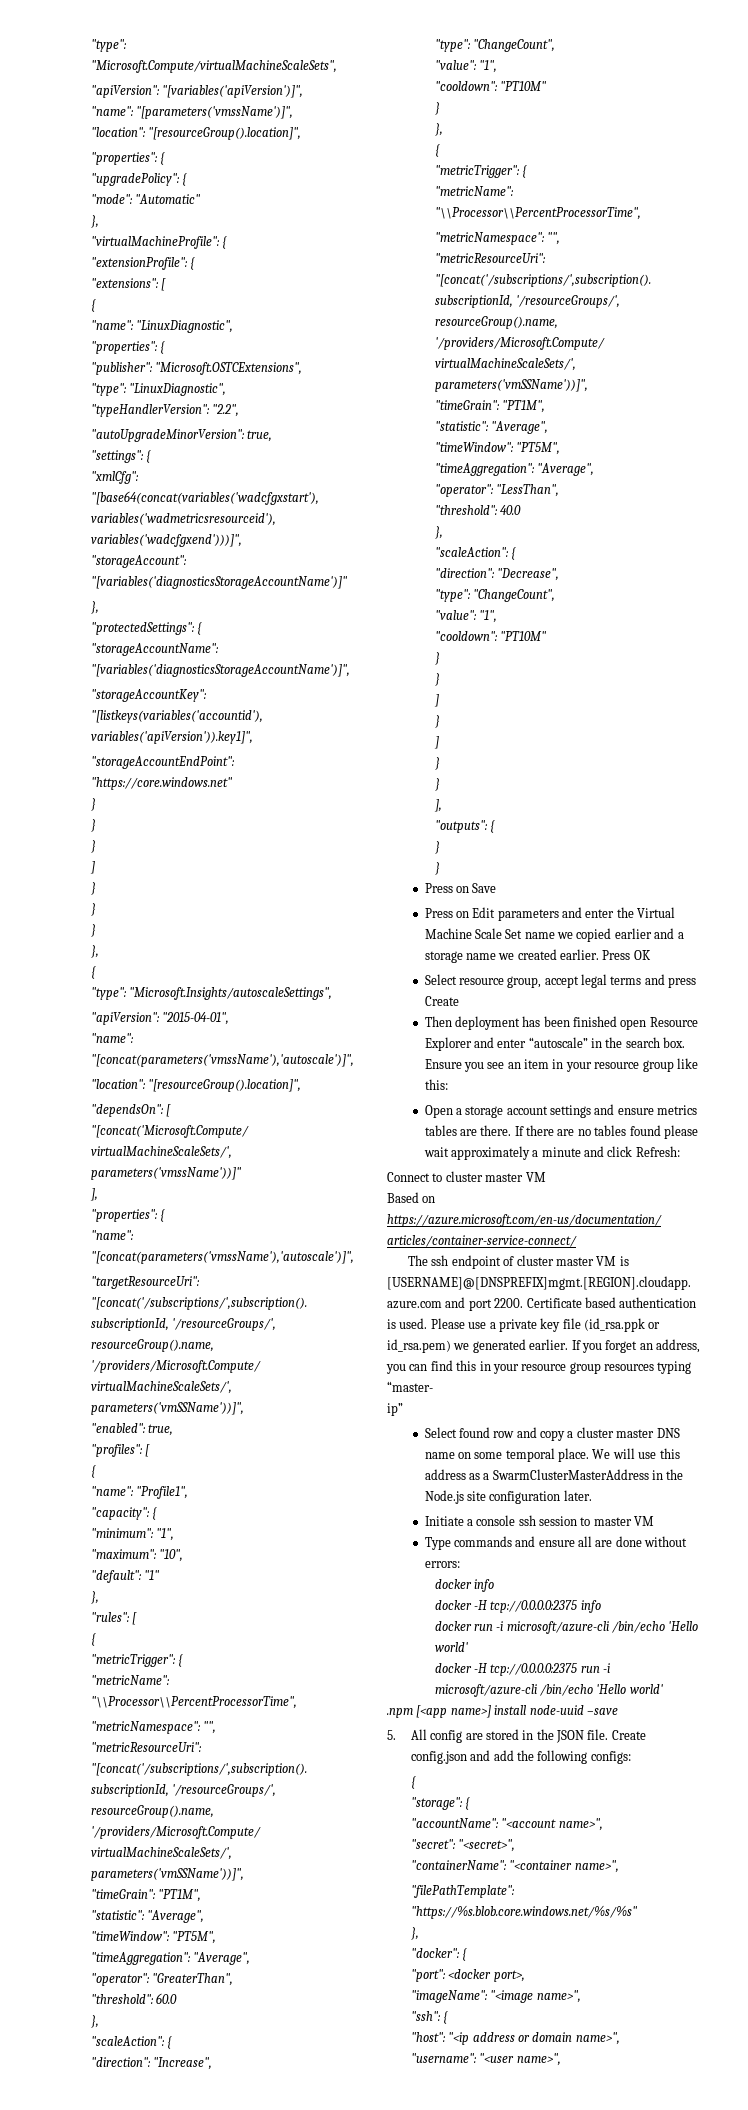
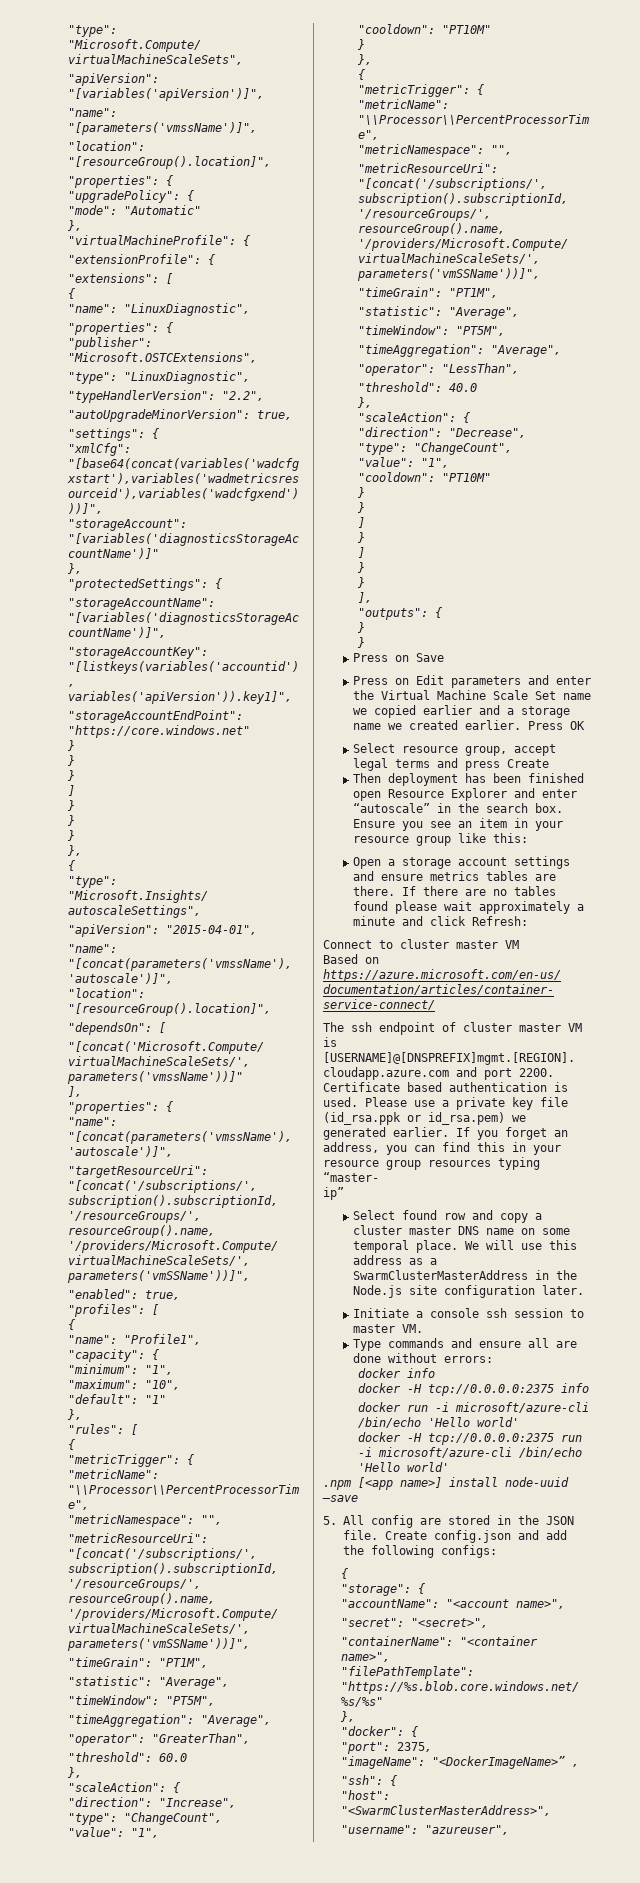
- Initiate a console ssh session to master VM
+ Initiate a console ssh session to master VM.
- "port": <docker port>,
+ "port": 2375,
- "imageName": "<image name>",
+ "imageName": "<DockerImageName>” ,
- "host": "<ip address or domain name>",
+ "host": "<SwarmClusterMasterAddress>",
- "username": "<user name>",
+ "username": "azureuser",

